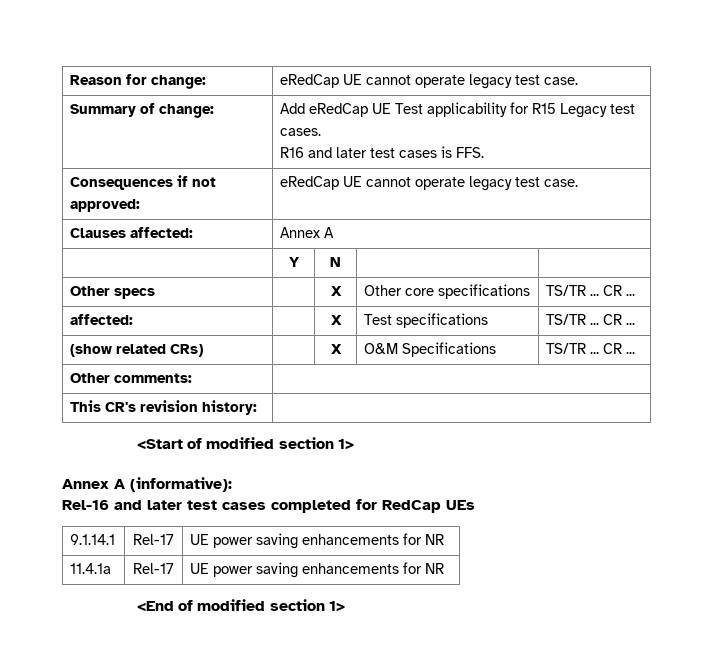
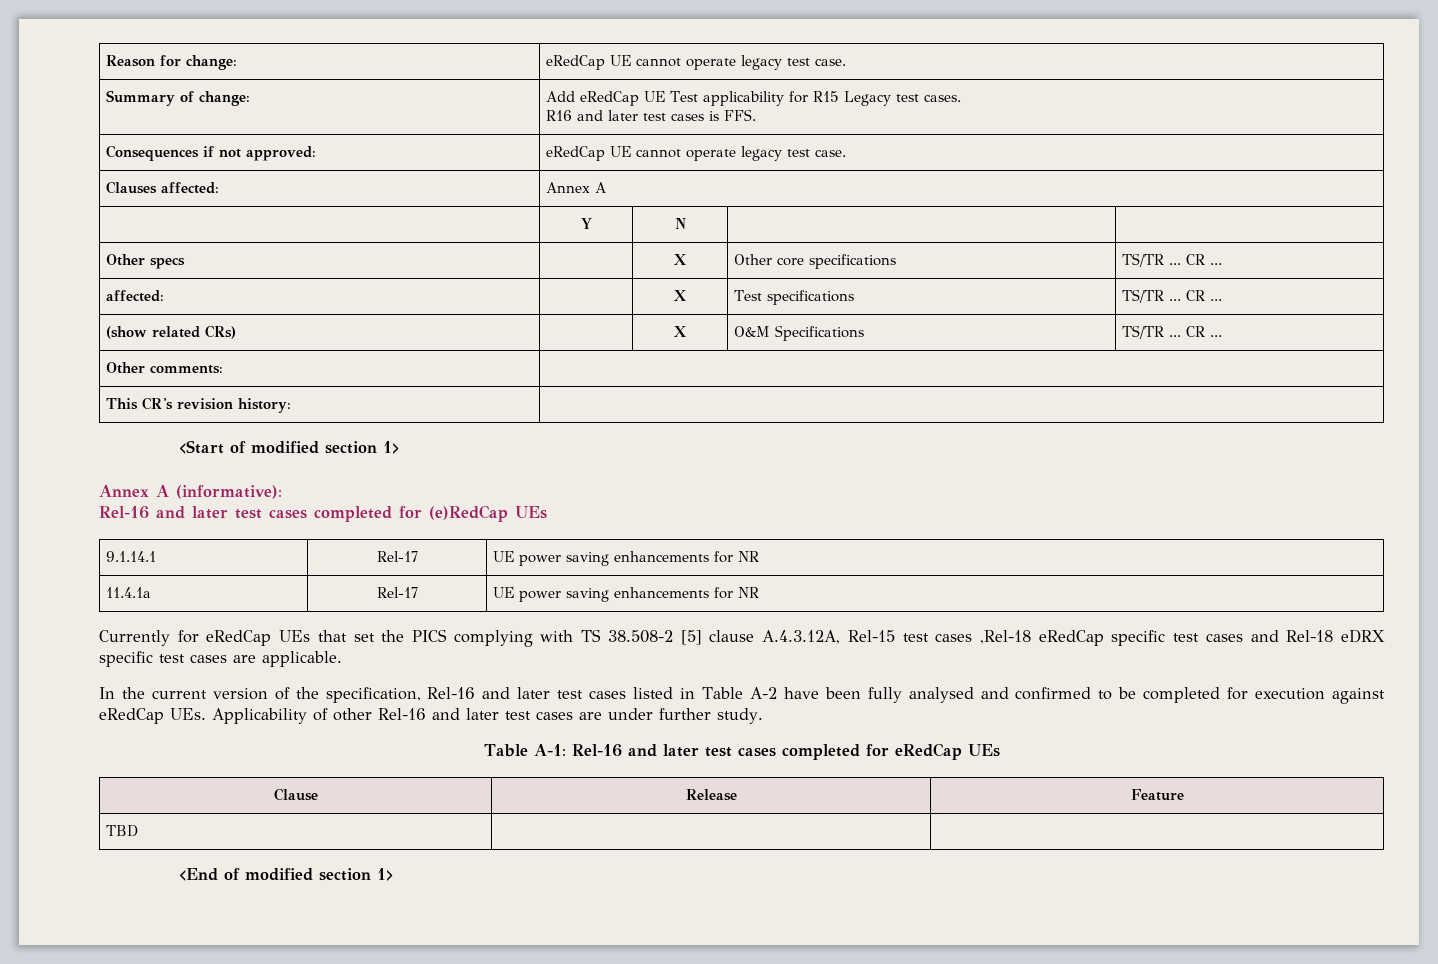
- Rel-16 and later test cases completed for RedCap UEs
+ Rel-16 and later test cases completed for (e)RedCap UEs
+ Currently for eRedCap UEs that set the PICS complying with TS 38.508-2 [5] clause A.4.3.12A, Rel-15 test cases ,Rel-18 eRedCap specific test cases and Rel-18 eDRX specific test cases are applicable.
+ In the current version of the specification, Rel-16 and later test cases listed in Table A-2 have been fully analysed and confirmed to be completed for execution against eRedCap UEs. Applicability of other Rel-16 and later test cases are under further study.
+ Table A-1: Rel-16 and later test cases completed for eRedCap UEs
+ Clause | Release | Feature
+ TBD | |

